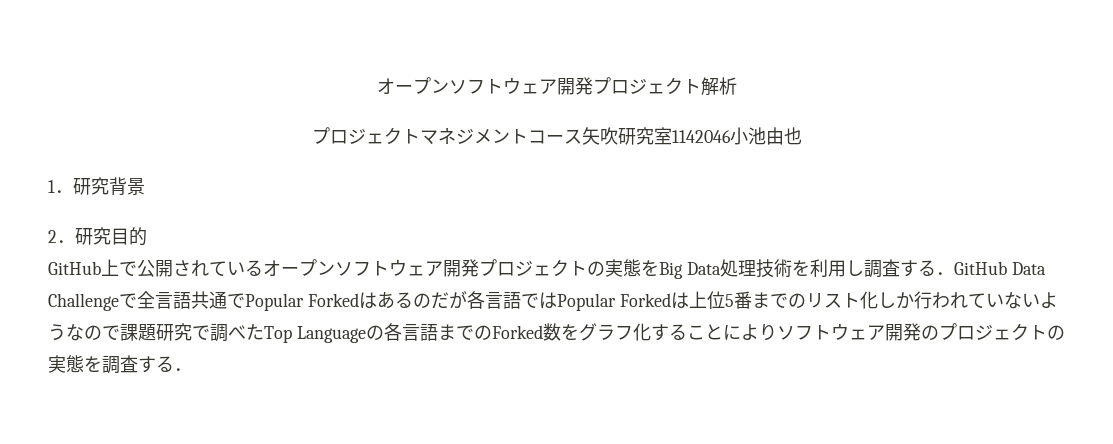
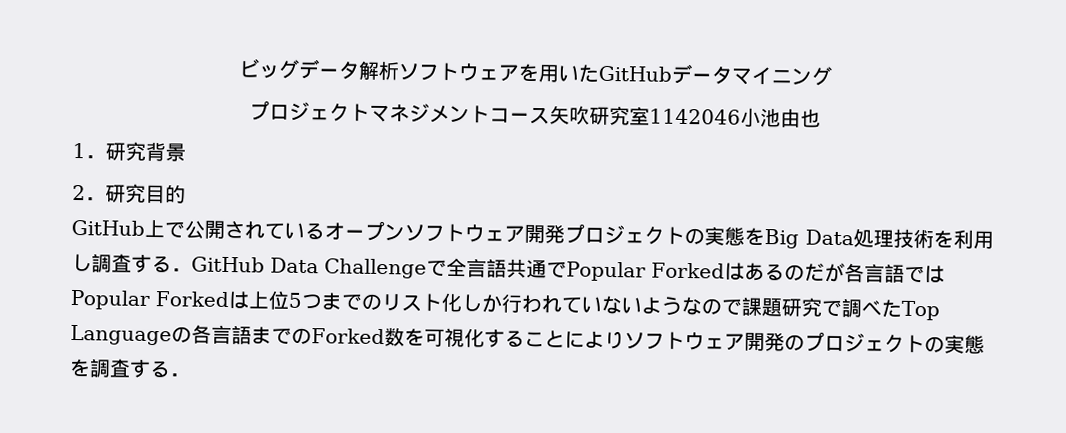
- オープンソフトウェア開発プロジェクト解析
+ ビッグデータ解析ソフトウェアを用いたGitHubデータマイニング
- GitHub上で公開されているオープンソフトウェア開発プロジェクトの実態をBig Data処理技術を利用し調査する．GitHub Data Challengeで全言語共通でPopular Forkedはあるのだが各言語ではPopular Forkedは上位5番までのリスト化しか行われていないようなので課題研究で調べたTop Languageの各言語までのForked数をグラフ化することによりソフトウェア開発のプロジェクトの実態を調査する．
+ GitHub上で公開されているオープンソフトウェア開発プロジェクトの実態をBig Data処理技術を利用し調査する．GitHub Data Challengeで全言語共通でPopular Forkedはあるのだが各言語ではPopular Forkedは上位5つまでのリスト化しか行われていないようなので課題研究で調べたTop Languageの各言語までのForked数を可視化することによりソフトウェア開発のプロジェクトの実態を調査する．

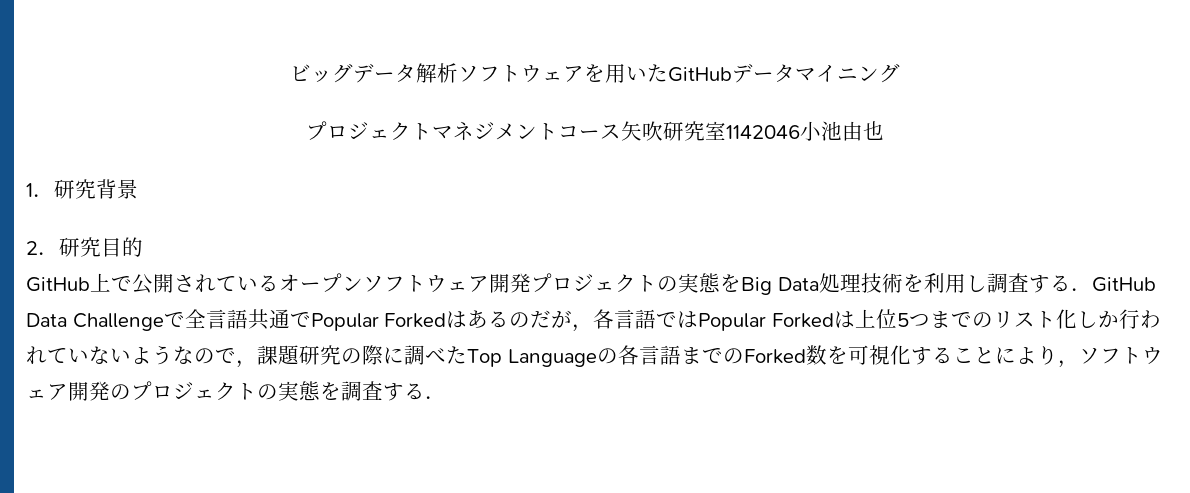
- GitHub上で公開されているオープンソフトウェア開発プロジェクトの実態をBig Data処理技術を利用し調査する．GitHub Data Challengeで全言語共通でPopular Forkedはあるのだが各言語ではPopular Forkedは上位5つまでのリスト化しか行われていないようなので課題研究で調べたTop Languageの各言語までのForked数を可視化することによりソフトウェア開発のプロジェクトの実態を調査する．
+ GitHub上で公開されているオープンソフトウェア開発プロジェクトの実態をBig Data処理技術を利用し調査する．GitHub Data Challengeで全言語共通でPopular Forkedはあるのだが，各言語ではPopular Forkedは上位5つまでのリスト化しか行われていないようなので，課題研究の際に調べたTop Languageの各言語までのForked数を可視化することにより，ソフトウェア開発のプロジェクトの実態を調査する．

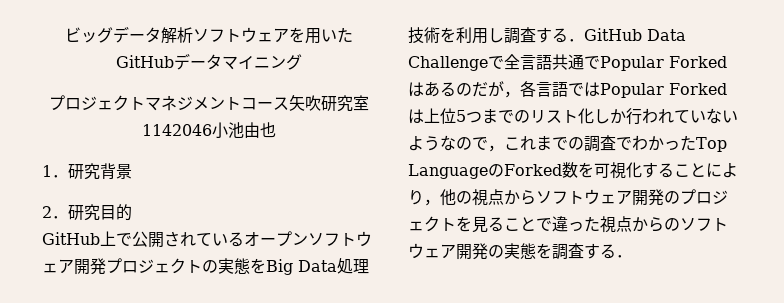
- GitHub上で公開されているオープンソフトウェア開発プロジェクトの実態をBig Data処理技術を利用し調査する．GitHub Data Challengeで全言語共通でPopular Forkedはあるのだが，各言語ではPopular Forkedは上位5つまでのリスト化しか行われていないようなので，課題研究の際に調べたTop Languageの各言語までのForked数を可視化することにより，ソフトウェア開発のプロジェクトの実態を調査する．
+ GitHub上で公開されているオープンソフトウェア開発プロジェクトの実態をBig Data処理技術を利用し調査する．GitHub Data Challengeで全言語共通でPopular Forkedはあるのだが，各言語ではPopular Forkedは上位5つまでのリスト化しか行われていないようなので，これまでの調査でわかったTop LanguageのForked数を可視化することにより，他の視点からソフトウェア開発のプロジェクトを見ることで違った視点からのソフトウェア開発の実態を調査する．

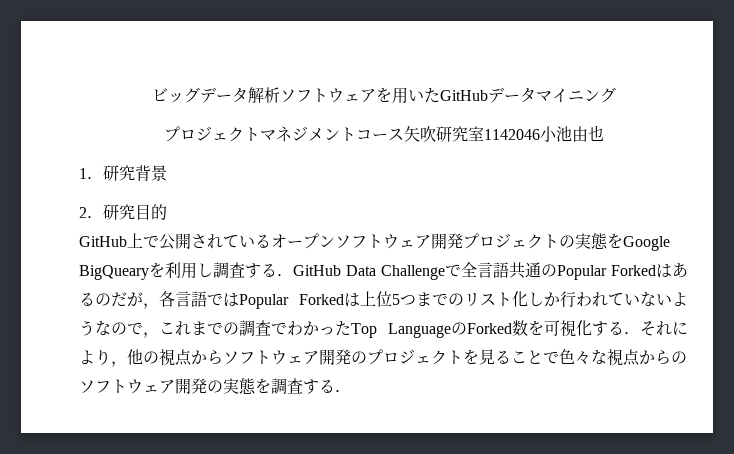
- GitHub上で公開されているオープンソフトウェア開発プロジェクトの実態をBig Data処理技術を利用し調査する．GitHub Data Challengeで全言語共通でPopular Forkedはあるのだが，各言語ではPopular Forkedは上位5つまでのリスト化しか行われていないようなので，これまでの調査でわかったTop LanguageのForked数を可視化することにより，他の視点からソフトウェア開発のプロジェクトを見ることで違った視点からのソフトウェア開発の実態を調査する．
+ GitHub上で公開されているオープンソフトウェア開発プロジェクトの実態をGoogle BigQuearyを利用し調査する．GitHub Data Challengeで全言語共通のPopular Forkedはあるのだが，各言語ではPopular Forkedは上位5つまでのリスト化しか行われていないようなので，これまでの調査でわかったTop LanguageのForked数を可視化する．それにより，他の視点からソフトウェア開発のプロジェクトを見ることで色々な視点からのソフトウェア開発の実態を調査する．

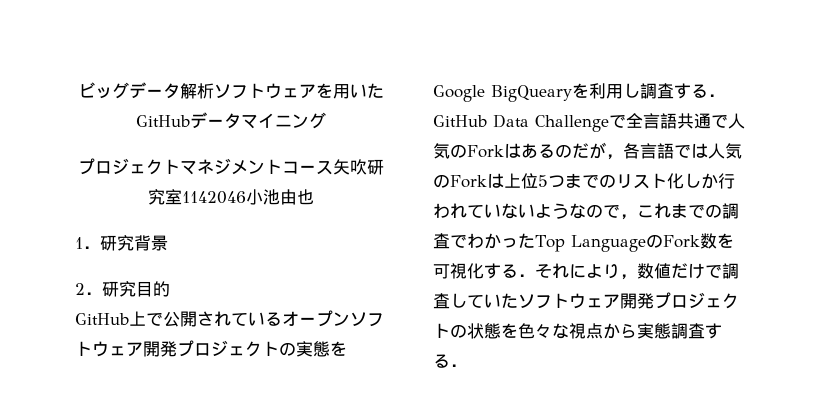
- GitHub上で公開されているオープンソフトウェア開発プロジェクトの実態をGoogle BigQuearyを利用し調査する．GitHub Data Challengeで全言語共通のPopular Forkedはあるのだが，各言語ではPopular Forkedは上位5つまでのリスト化しか行われていないようなので，これまでの調査でわかったTop LanguageのForked数を可視化する．それにより，他の視点からソフトウェア開発のプロジェクトを見ることで色々な視点からのソフトウェア開発の実態を調査する．
+ GitHub上で公開されているオープンソフトウェア開発プロジェクトの実態をGoogle BigQuearyを利用し調査する．GitHub Data Challengeで全言語共通で人気のForkはあるのだが，各言語では人気のForkは上位5つまでのリスト化しか行われていないようなので，これまでの調査でわかったTop LanguageのFork数を可視化する．それにより，数値だけで調査していたソフトウェア開発プロジェクトの状態を色々な視点から実態調査する．

